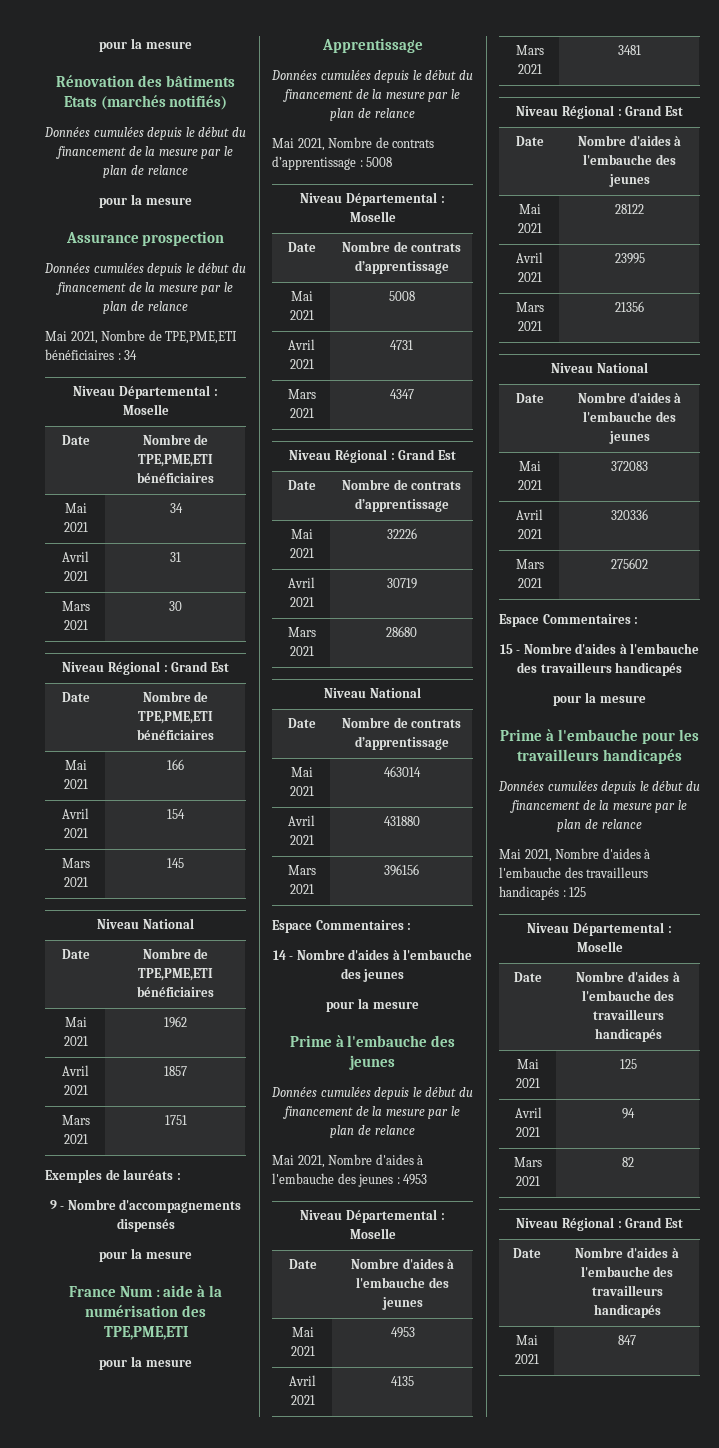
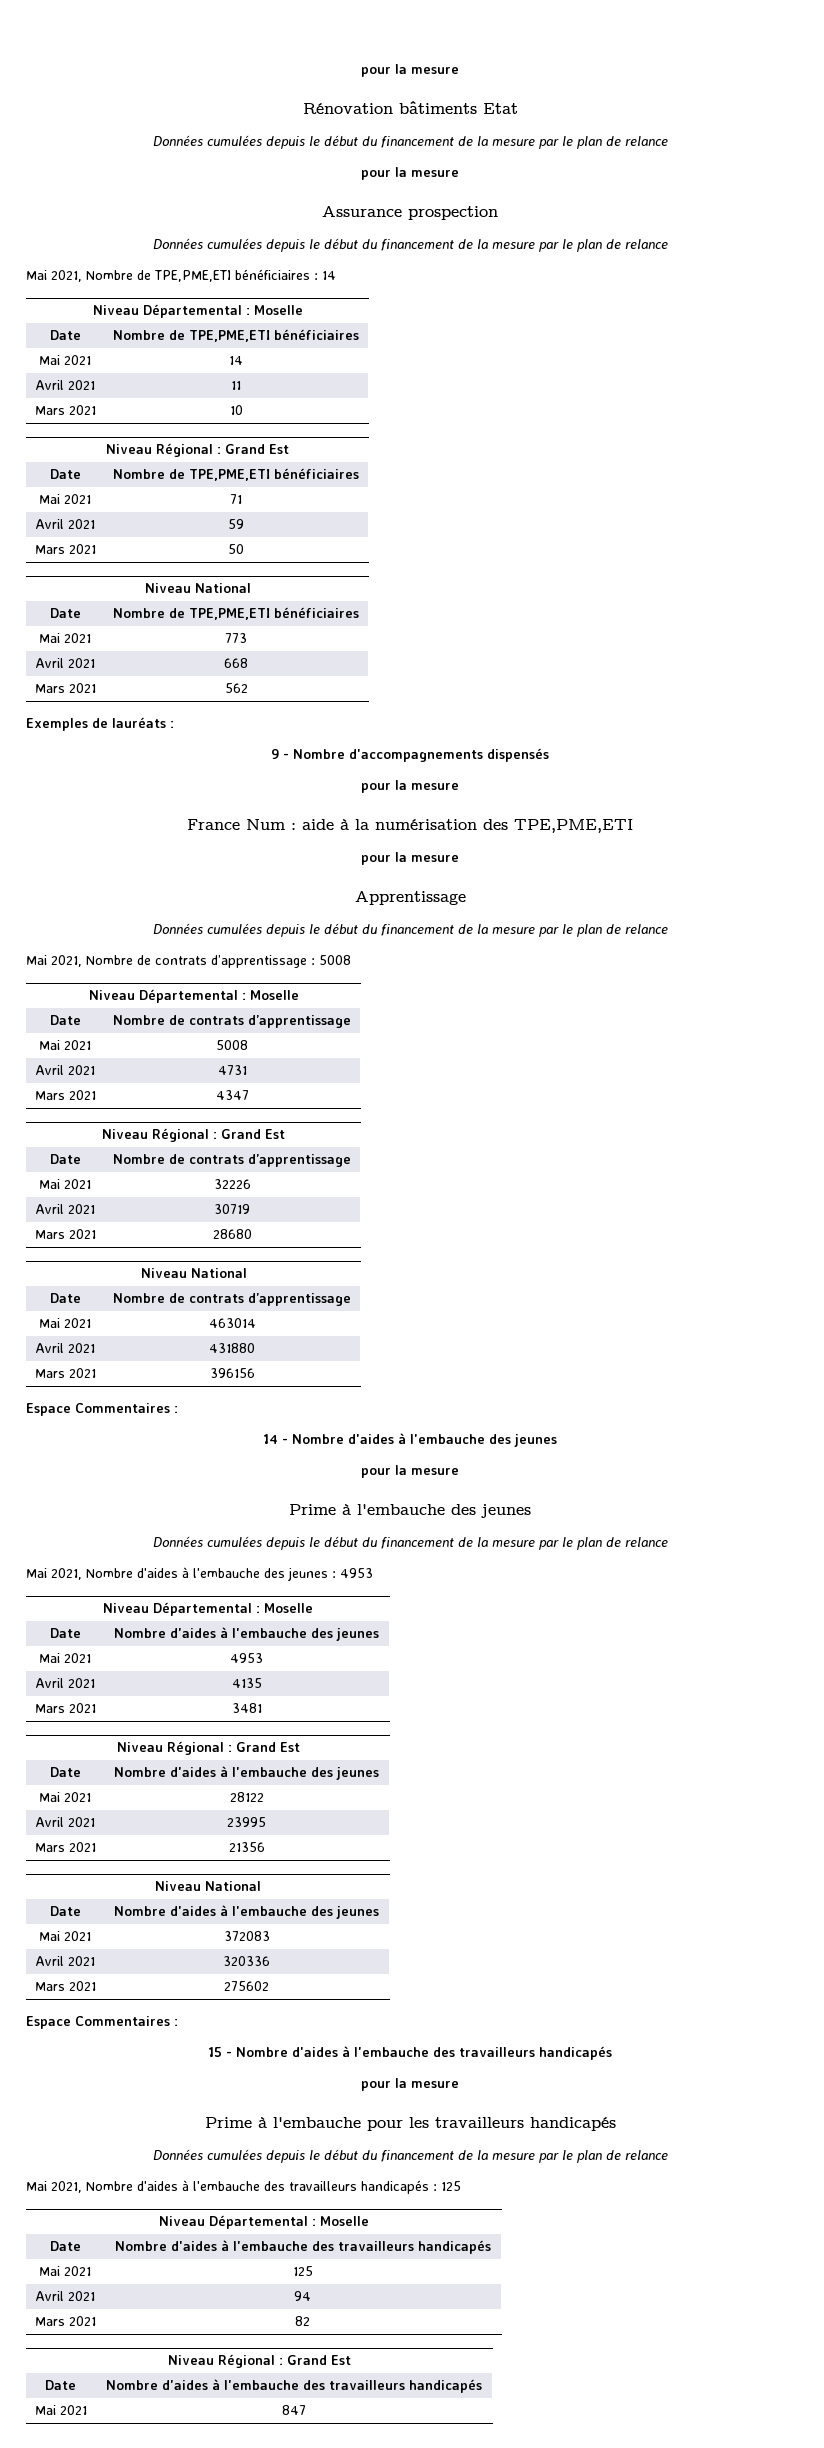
- Rénovation des bâtiments Etats (marchés notifiés)
+ Rénovation bâtiments Etat
- Mai 2021, Nombre de TPE,PME,ETI bénéficiaires : 34
+ Mai 2021, Nombre de TPE,PME,ETI bénéficiaires : 14
- Mai 2021 | 34
- Avril 2021 | 31
- Mars 2021 | 30
+ Mai 2021 | 14
+ Avril 2021 | 11
+ Mars 2021 | 10
- Mai 2021 | 166
- Avril 2021 | 154
- Mars 2021 | 145
+ Mai 2021 | 71
+ Avril 2021 | 59
+ Mars 2021 | 50
- Mai 2021 | 1962
- Avril 2021 | 1857
- Mars 2021 | 1751
+ Mai 2021 | 773
+ Avril 2021 | 668
+ Mars 2021 | 562

